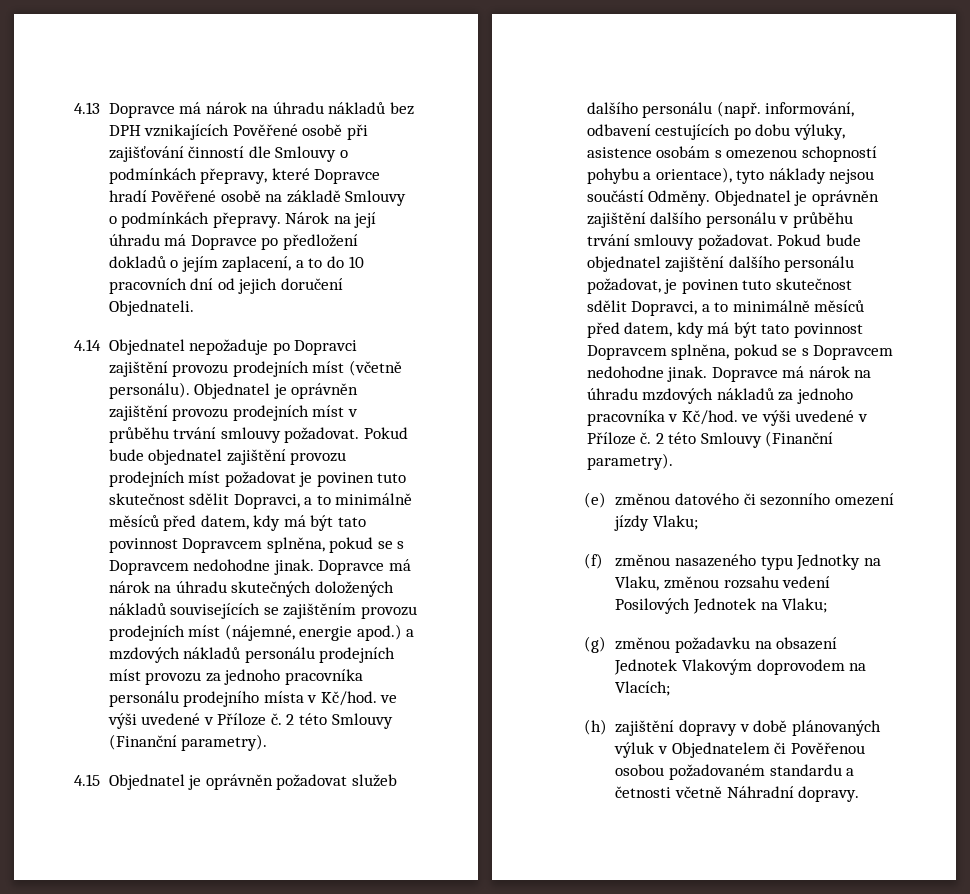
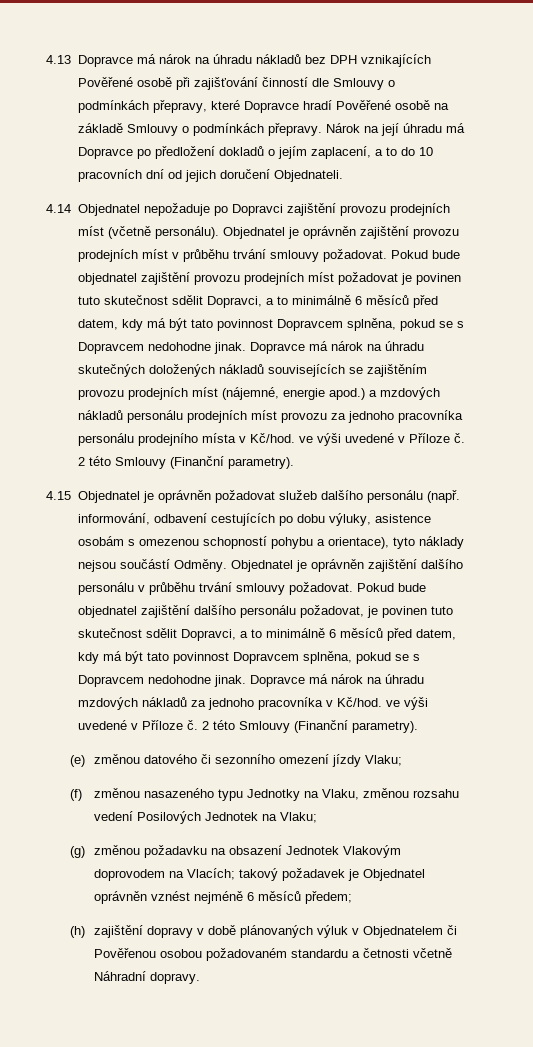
- Pokud bude objednatel zajištění provozu prodejních míst požadovat je povinen tuto skutečnost sdělit Dopravci, a to minimálně měsíců před datem, kdy má být tato povinnost Dopravcem splněna, pokud se s Dopravcem nedohodne jinak.
+ Pokud bude objednatel zajištění provozu prodejních míst požadovat je povinen tuto skutečnost sdělit Dopravci, a to minimálně 6 měsíců před datem, kdy má být tato povinnost Dopravcem splněna, pokud se s Dopravcem nedohodne jinak.
- Pokud bude objednatel zajištění dalšího personálu požadovat, je povinen tuto skutečnost sdělit Dopravci, a to minimálně měsíců před datem, kdy má být tato povinnost Dopravcem splněna, pokud se s Dopravcem nedohodne jinak.
+ Pokud bude objednatel zajištění dalšího personálu požadovat, je povinen tuto skutečnost sdělit Dopravci, a to minimálně 6 měsíců před datem, kdy má být tato povinnost Dopravcem splněna, pokud se s Dopravcem nedohodne jinak.
- (g) změnou požadavku na obsazení Jednotek Vlakovým doprovodem na Vlacích;
+ (g) změnou požadavku na obsazení Jednotek Vlakovým doprovodem na Vlacích; takový požadavek je Objednatel oprávněn vznést nejméně 6 měsíců předem;

